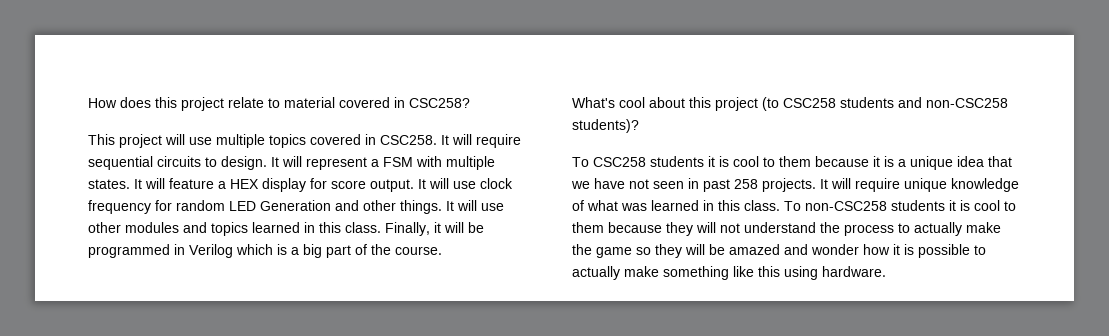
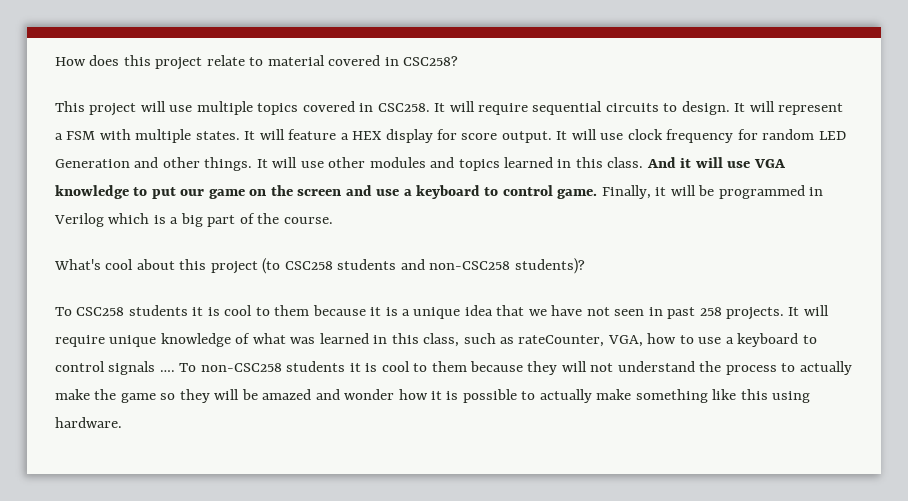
+ And it will use VGA knowledge to put our game on the screen and use a keyboard to control game.
- It will require unique knowledge of what was learned in this class.
+ It will require unique knowledge of what was learned in this class, such as rateCounter, VGA, how to use a keyboard to control signals ….

